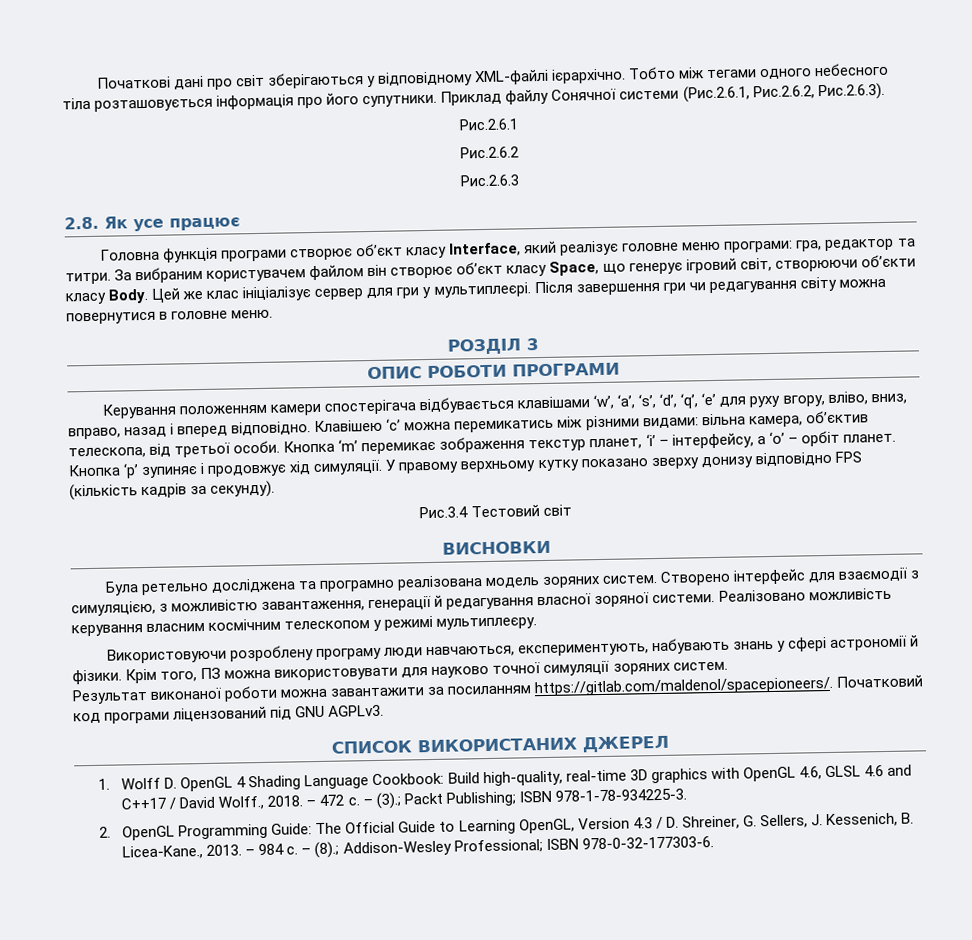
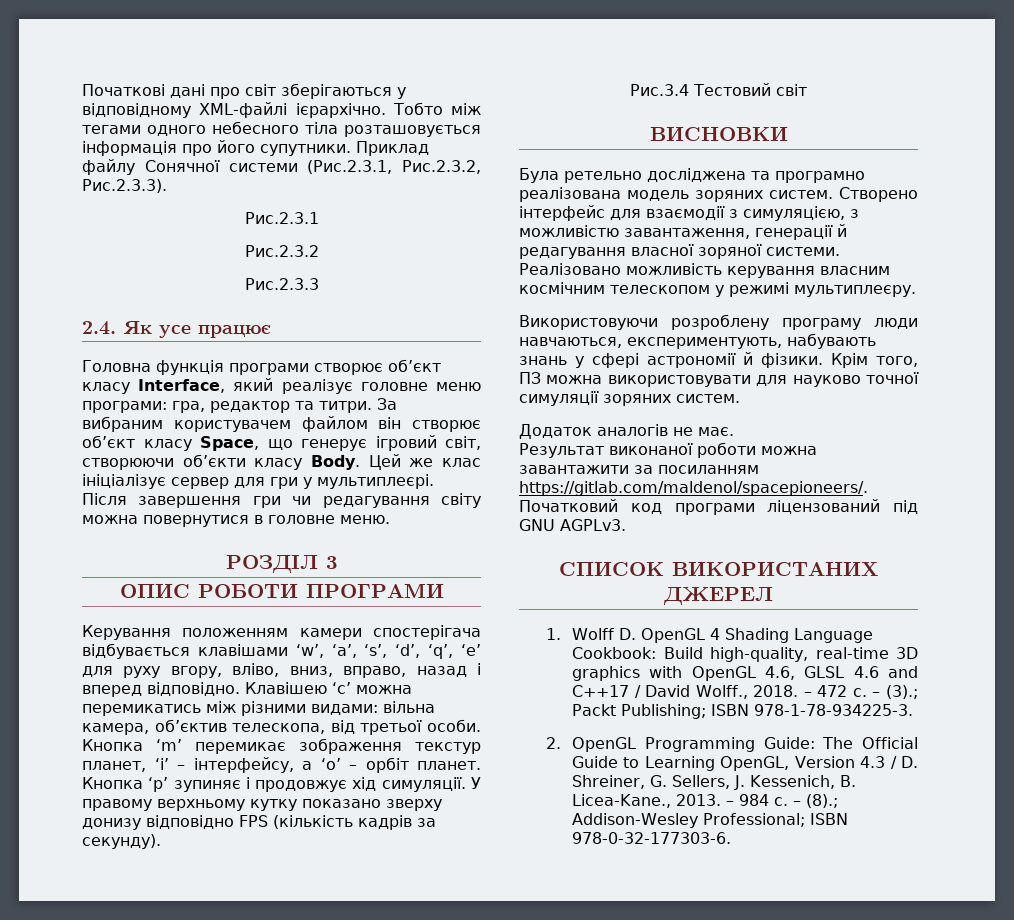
- Приклад файлу Сонячної системи (Рис.2.6.1, Рис.2.6.2, Рис.2.6.3).
- Рис.2.6.1
- Рис.2.6.2
- Рис.2.6.3
- 2.8. Як усе працює
+ Приклад файлу Сонячної системи (Рис.2.3.1, Рис.2.3.2, Рис.2.3.3).
+ Рис.2.3.1
+ Рис.2.3.2
+ Рис.2.3.3
+ 2.4. Як усе працює
+ Додаток аналогів не має.

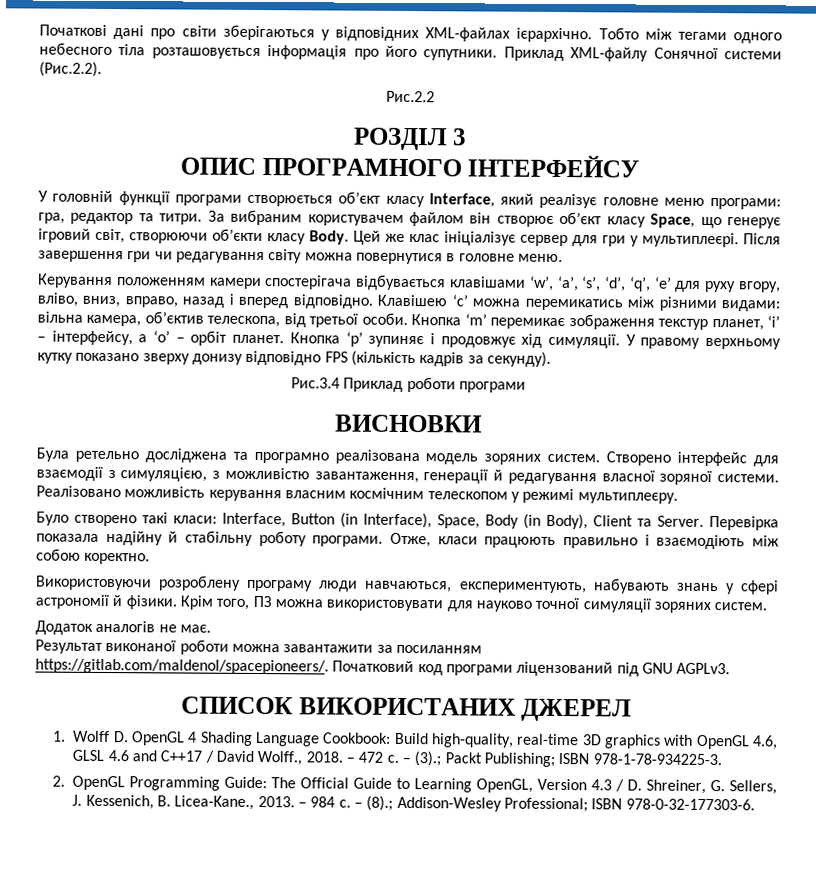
- Початкові дані про світ зберігаються у відповідному XML-файлі ієрархічно.
+ Початкові дані про світи зберігаються у відповідних XML-файлах ієрархічно.
- Приклад файлу Сонячної системи (Рис.2.3.1, Рис.2.3.2, Рис.2.3.3).
- Рис.2.3.1
- Рис.2.3.2
- Рис.2.3.3
- 2.4. Як усе працює
- Головна функція програми створює об’єкт класу Interface, який реалізує головне меню програми: гра, редактор та титри.
+ Приклад XML-файлу Сонячної системи (Рис.2.2).
+ Рис.2.2
+ РОЗДІЛ 3
+ ОПИС ПРОГРАМНОГО ІНТЕРФЕЙСУ
+ У головній функції програми створюється об’єкт класу Interface, який реалізує головне меню програми: гра, редактор та титри.
- РОЗДІЛ 3
- ОПИС РОБОТИ ПРОГРАМИ
- Рис.3.4 Тестовий світ
+ Рис.3.4 Приклад роботи програми
+ Було створено такі класи: Interface, Button (in Interface), Space, Body (in Body), Client та Server. Перевірка показала надійну й стабільну роботу програми. Отже, класи працюють правильно і взаємодіють між собою коректно.

